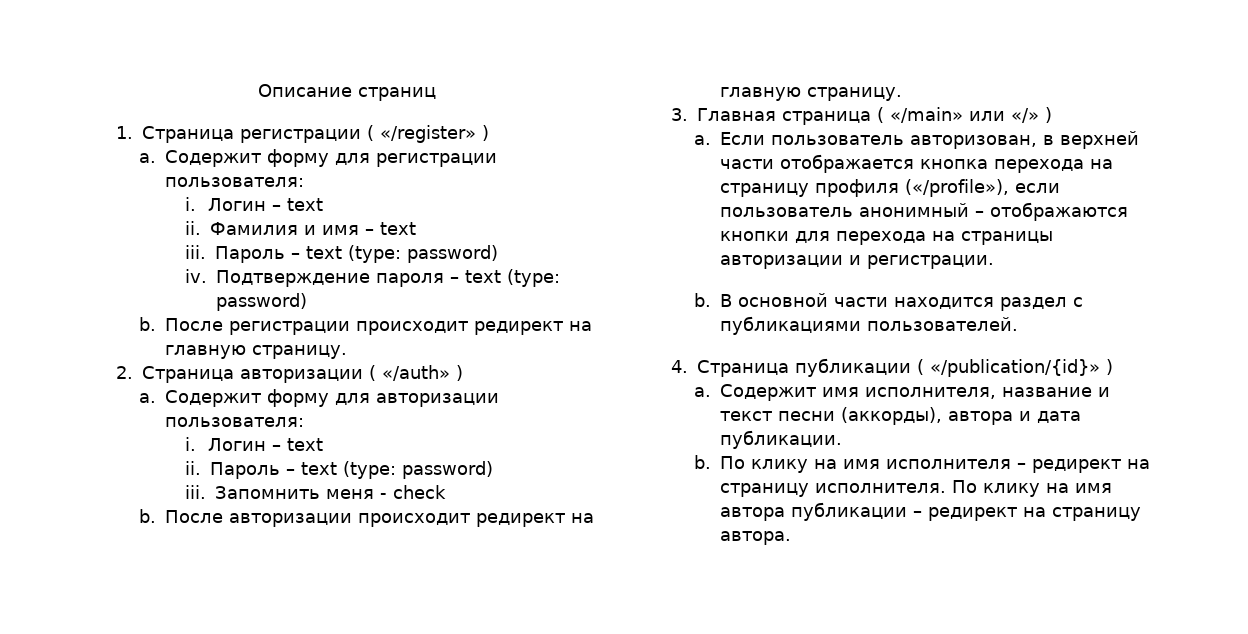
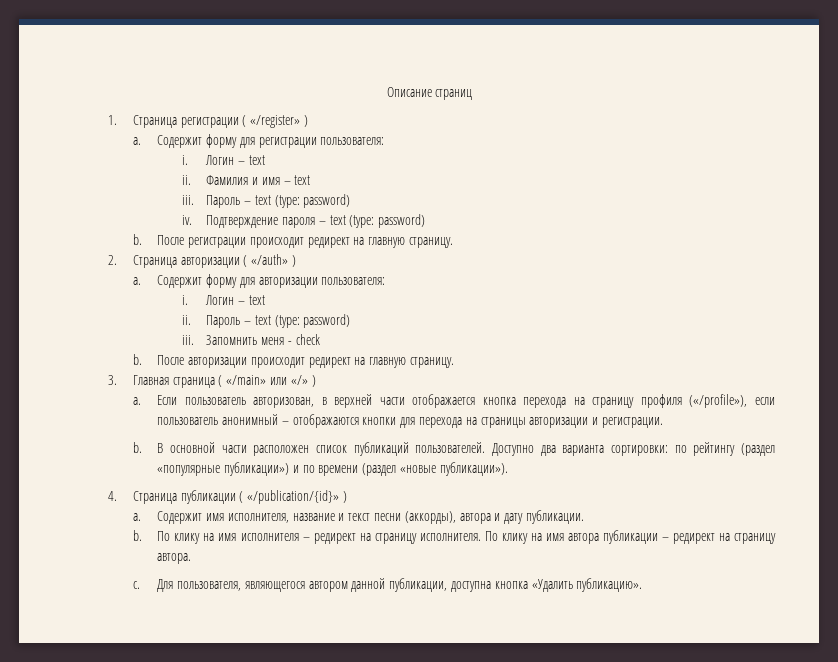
- В основной части находится раздел с публикациями пользователей.
+ В основной части расположен список публикаций пользователей. Доступно два варианта сортировки: по рейтингу (раздел «популярные публикации») и по времени (раздел «новые публикации»).
- Содержит имя исполнителя, название и текст песни (аккорды), автора и дата публикации.
+ Содержит имя исполнителя, название и текст песни (аккорды), автора и дату публикации.
+ c. Для пользователя, являющегося автором данной публикации, доступна кнопка «Удалить публикацию».

